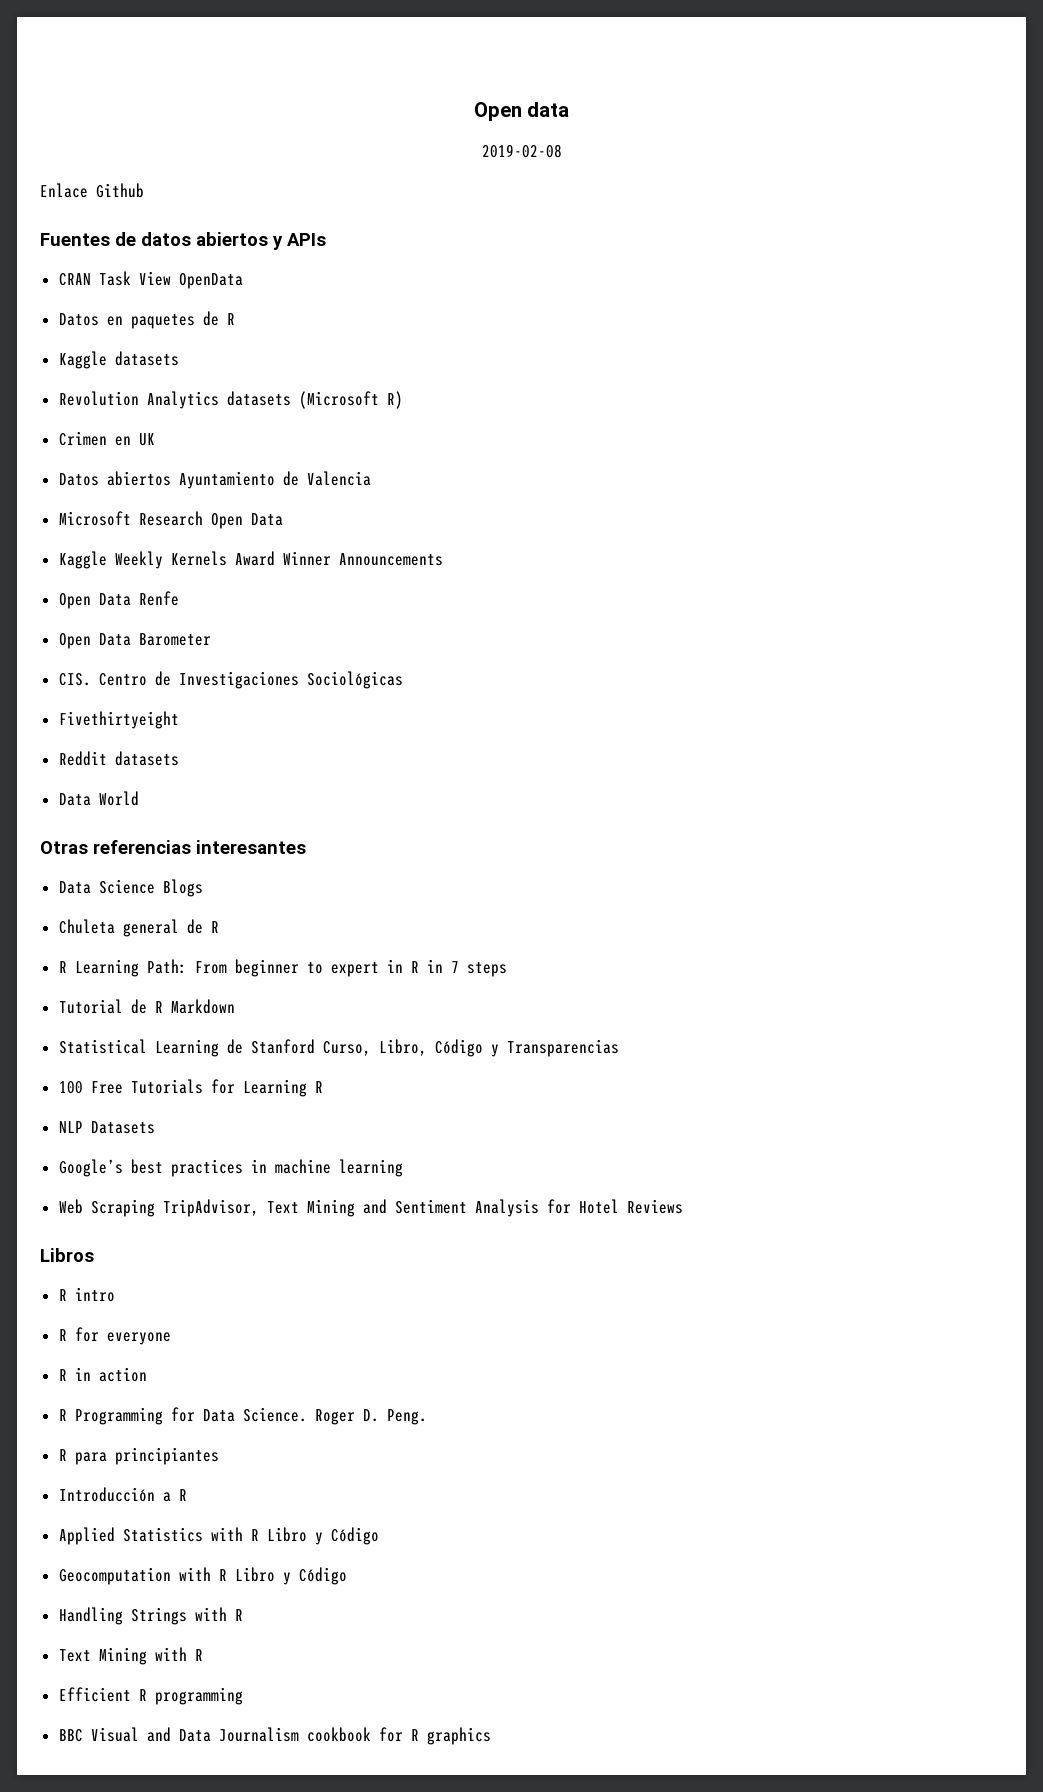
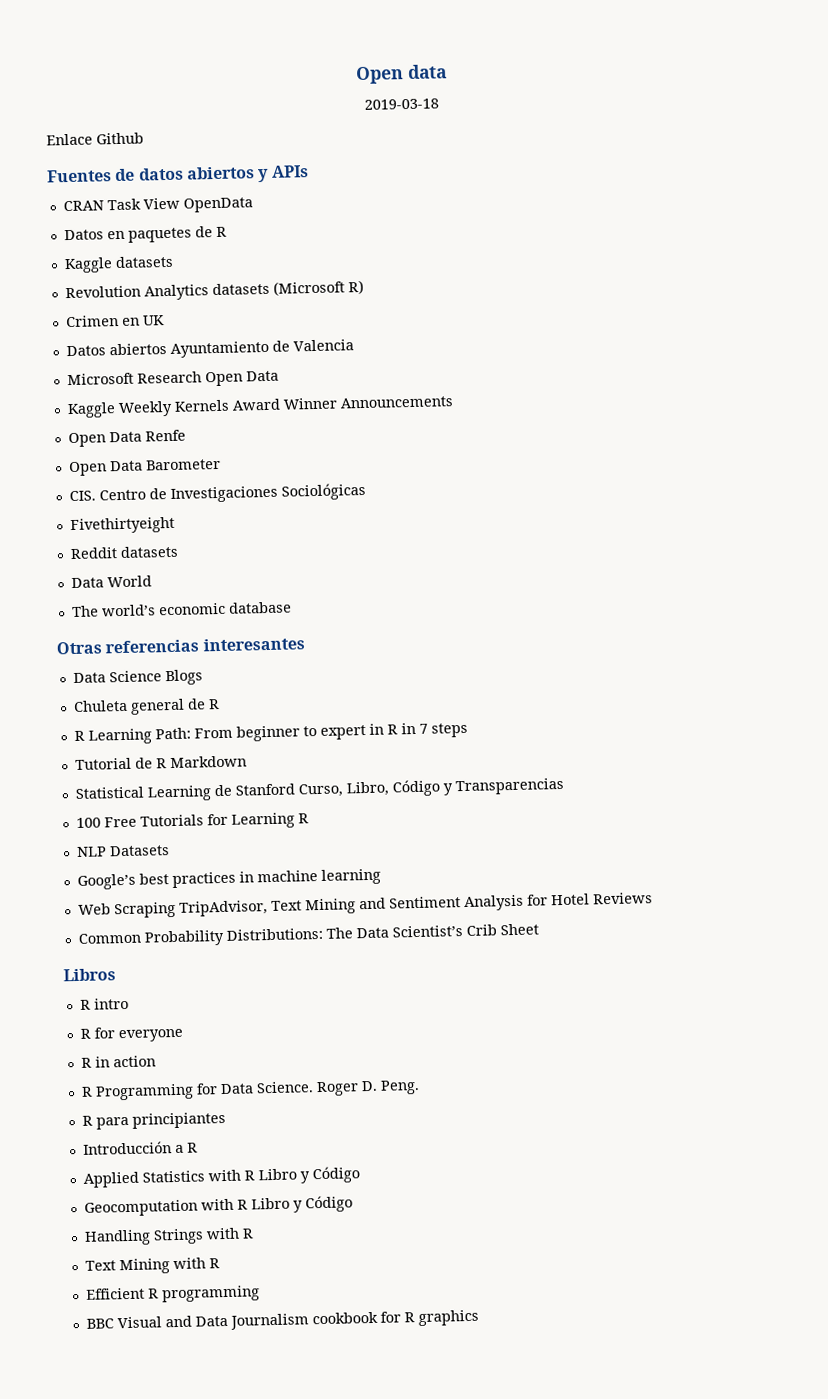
- 2019-02-08
+ 2019-03-18
+ The world’s economic database
+ Common Probability Distributions: The Data Scientist’s Crib Sheet

